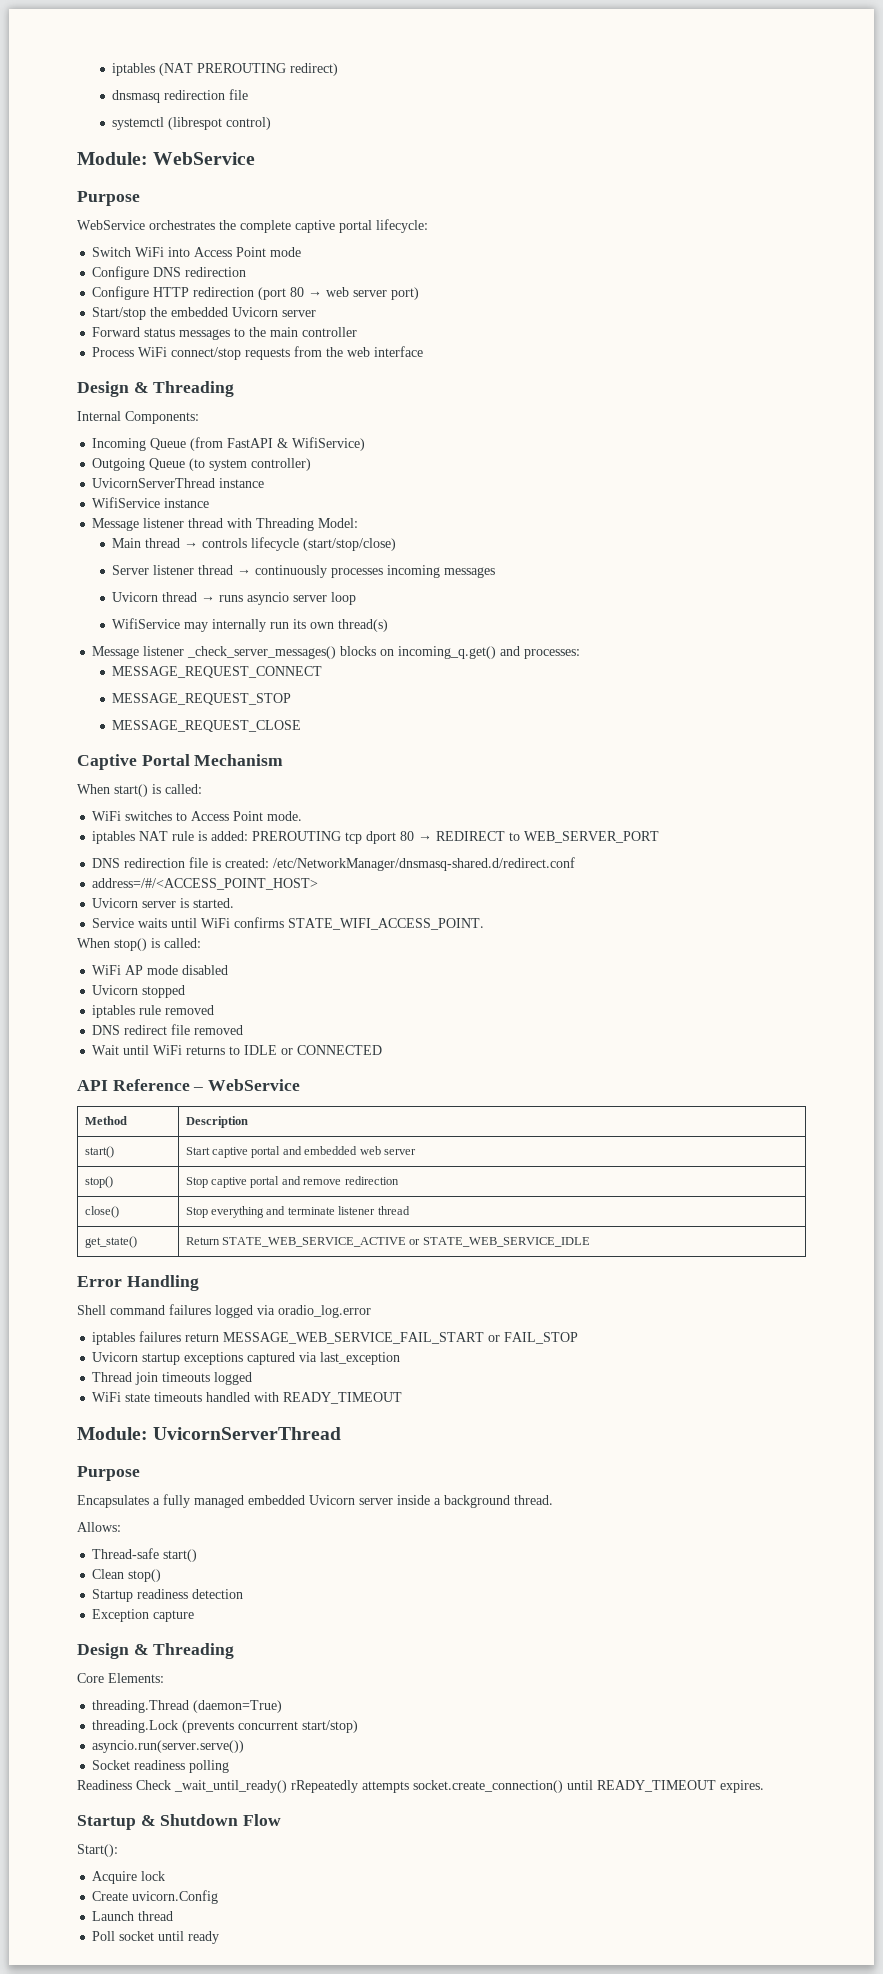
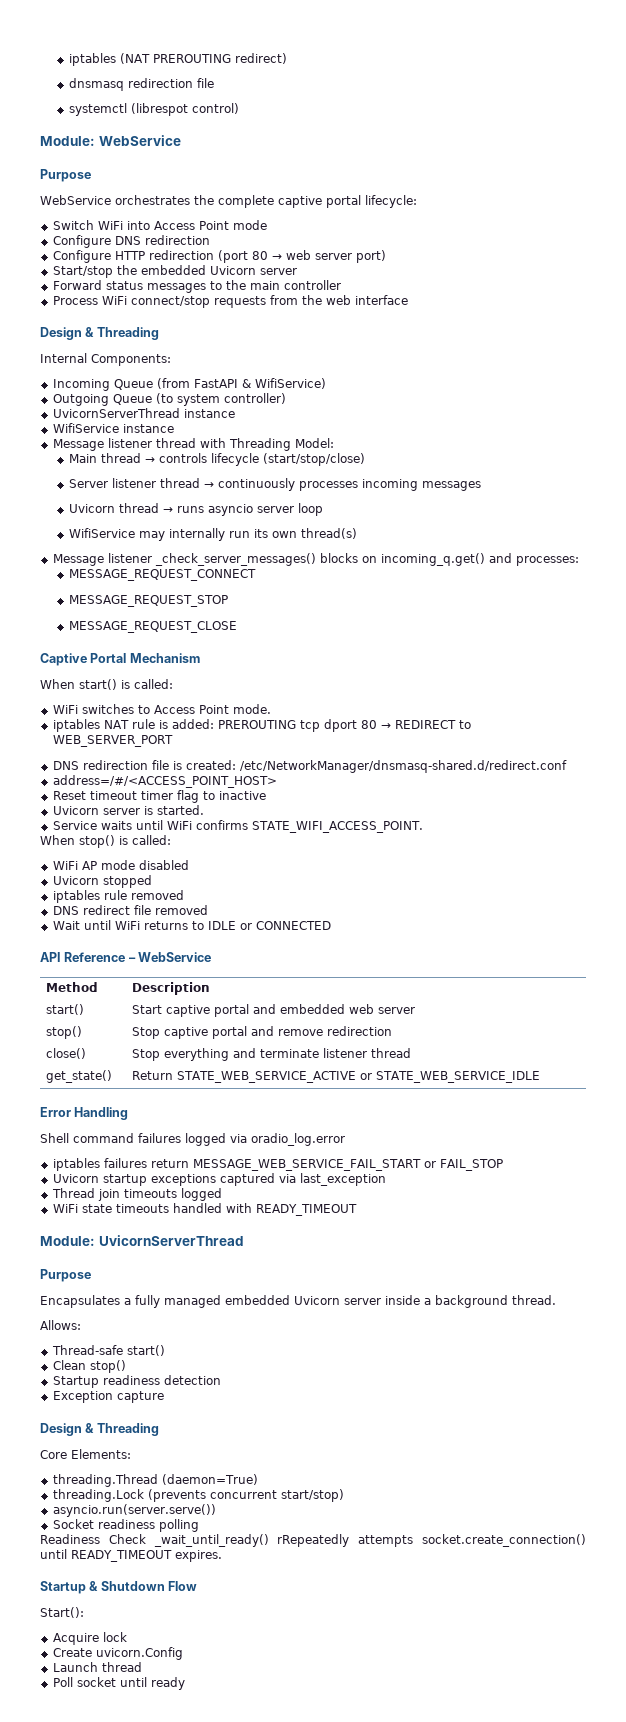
+ Reset timeout timer flag to inactive

